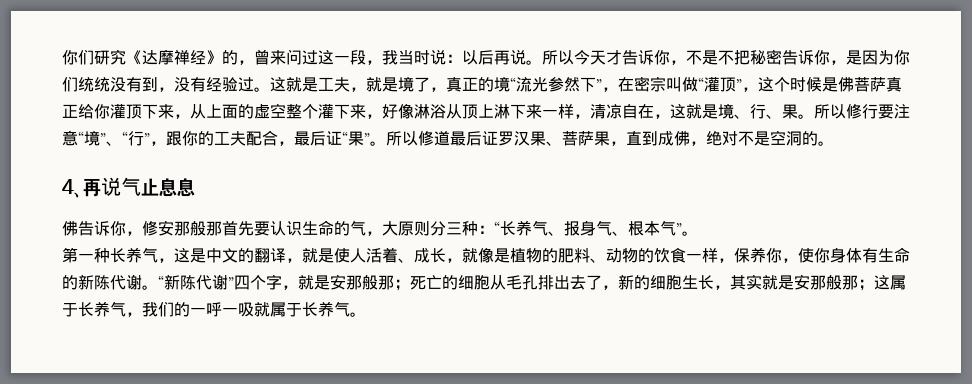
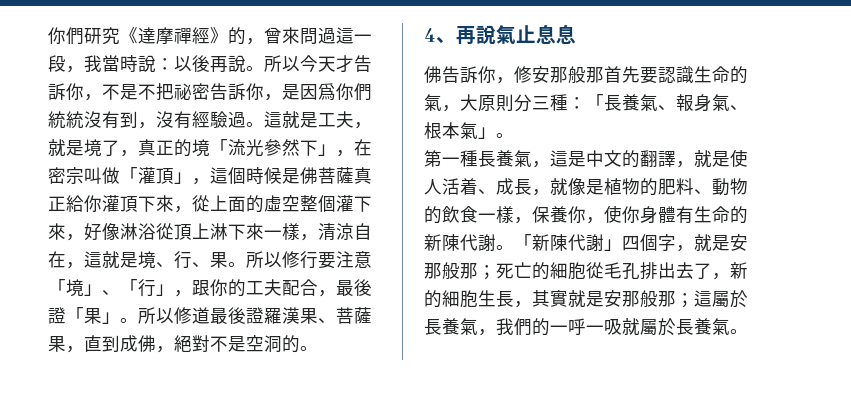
- 你们研究《达摩禅经》的，曾来问过这一段，我当时说：以后再说。
+ 你們研究《達摩禪經》的，曾來問過這一段，我當時說：以後再說。
- 所以今天才告诉你，不是不把秘密告诉你，是因为你们统统没有到，没有经验过。这就是工夫，就是境了，真正的境“流光参然下”，在密宗叫做“灌顶”，这个时候是佛菩萨真正给你灌顶下来，从上面的虚空整个灌下来，好像淋浴从顶上淋下来一样，清凉自在，这就是境、行、果。
+ 所以今天才告訴你，不是不把祕密告訴你，是因爲你們統統沒有到，沒有經驗過。這就是工夫，就是境了，真正的境「流光參然下」，在密宗叫做「灌頂」，這個時候是佛菩薩真正給你灌頂下來，從上面的虛空整個灌下來，好像淋浴從頂上淋下來一樣，清涼自在，這就是境、行、果。
- 所以修行要注意“境”、“行”，跟你的工夫配合，最后证“果”。所以修道最后证罗汉果、菩萨果，直到成佛，绝对不是空洞的。
+ 所以修行要注意「境」、「行」，跟你的工夫配合，最後證「果」。所以修道最後證羅漢果、菩薩果，直到成佛，絕對不是空洞的。
- 4、再说气止息息
+ 4、再說氣止息息
- 佛告诉你，修安那般那首先要认识生命的气，大原则分三种：“长养气、报身气、根本气”。
+ 佛告訴你，修安那般那首先要認識生命的氣，大原則分三種：「長養氣、報身氣、根本氣」。
- 第一种长养气，这是中文的翻译，就是使人活着、成长，就像是植物的肥料、动物的饮食一样，保养你，使你身体有生命的新陈代谢。“新陈代谢”四个字，就是安那般那；死亡的细胞从毛孔排出去了，新的细胞生长，其实就是安那般那；这属于长养气，我们的一呼一吸就属于长养气。
+ 第一種長養氣，這是中文的翻譯，就是使人活着、成長，就像是植物的肥料、動物的飲食一樣，保養你，使你身體有生命的新陳代謝。「新陳代謝」四個字，就是安那般那；死亡的細胞從毛孔排出去了，新的細胞生長，其實就是安那般那；這屬於長養氣，我們的一呼一吸就屬於長養氣。

